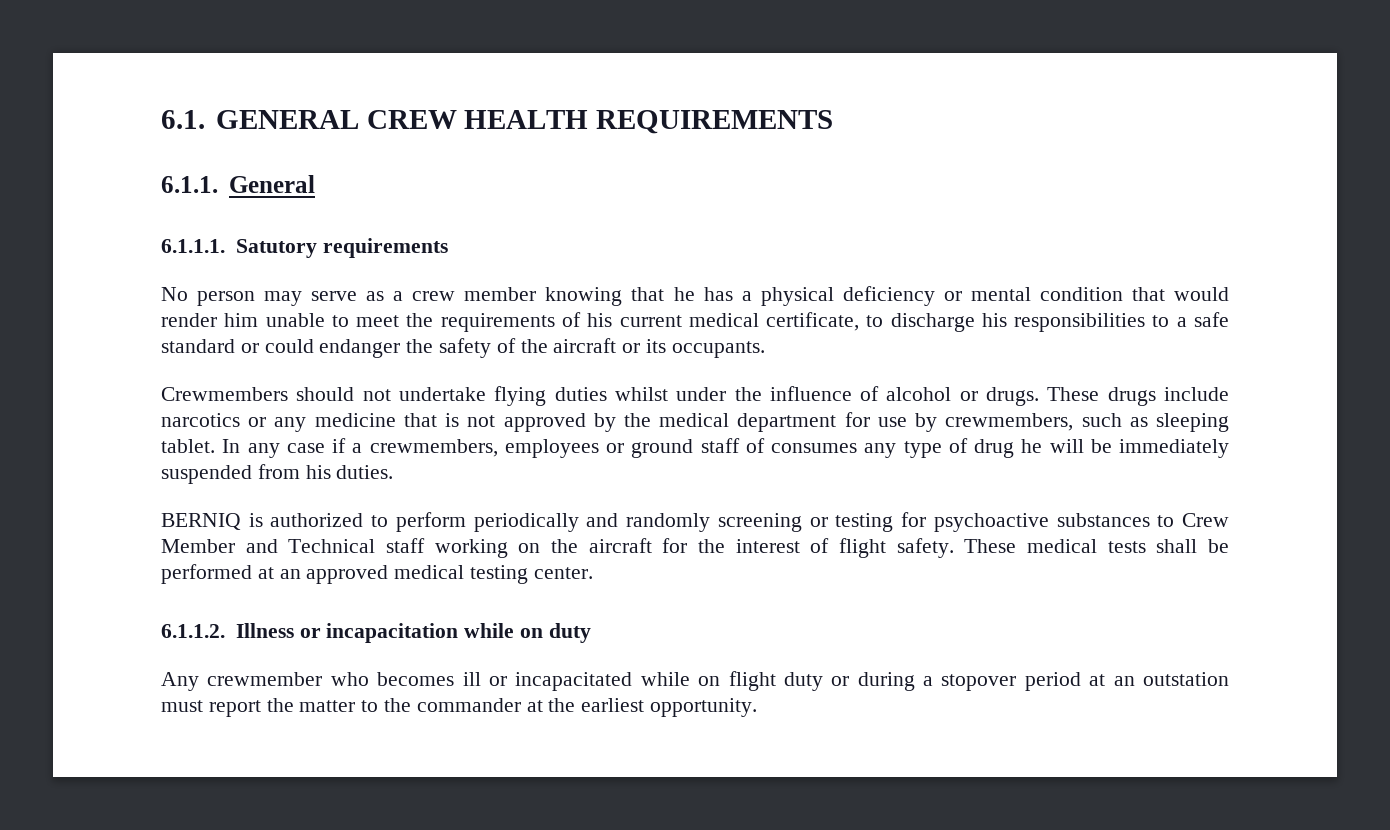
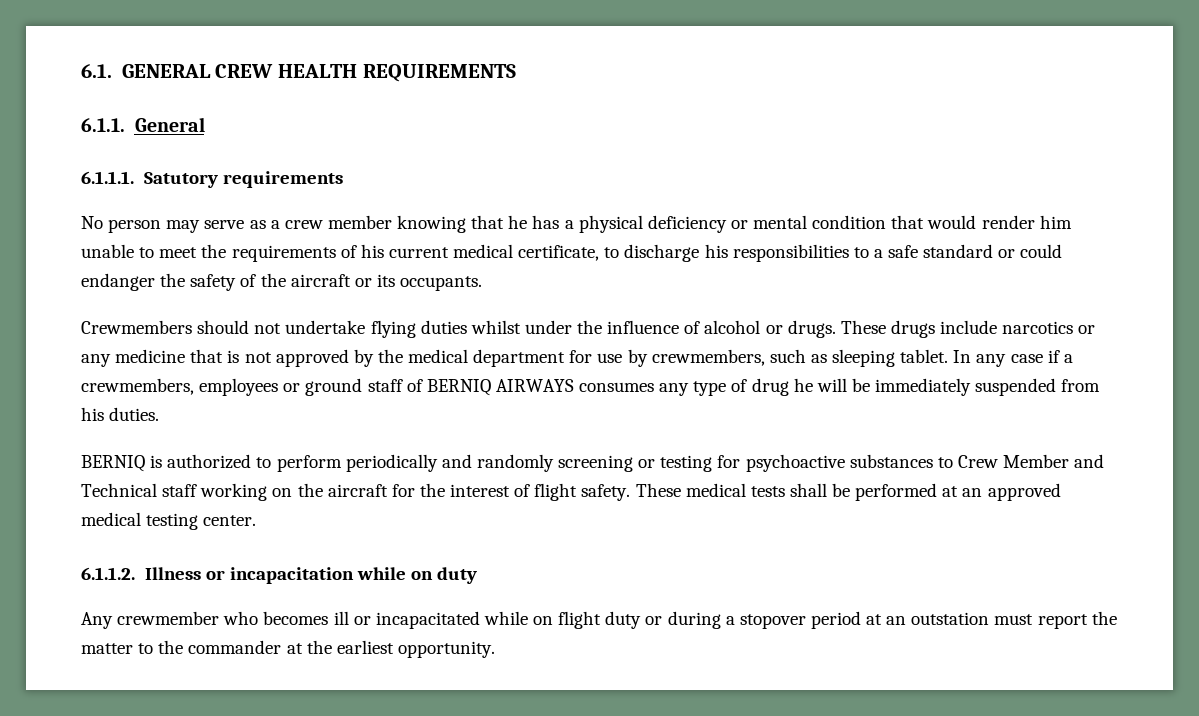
- In any case if a crewmembers, employees or ground staff of consumes any type of drug he will be immediately suspended from his duties.
+ In any case if a crewmembers, employees or ground staff of BERNIQ AIRWAYS consumes any type of drug he will be immediately suspended from his duties.

